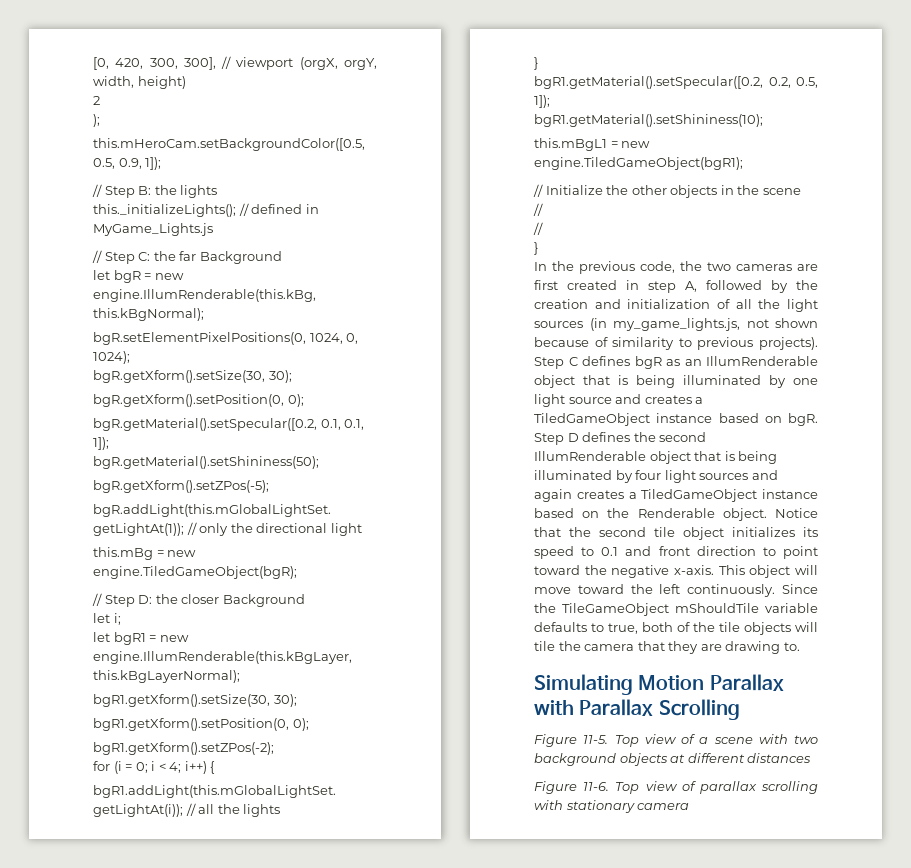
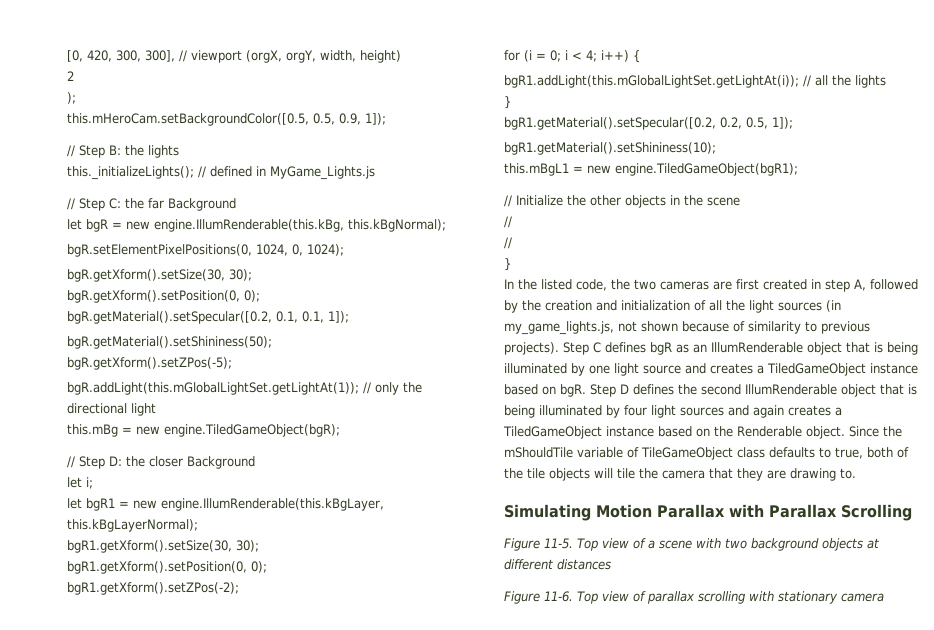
- In the previous code, the two cameras are first created in step A, followed by the creation and initialization of all the light sources (in my_game_lights.js, not shown because of similarity to previous projects).
+ In the listed code, the two cameras are first created in step A, followed by the creation and initialization of all the light sources (in my_game_lights.js, not shown because of similarity to previous projects).
- Notice that the second tile object initializes its speed to 0.1 and front direction to point toward the negative x-axis. This object will move toward the left continuously.
- Since the TileGameObject mShouldTile variable defaults to true, both of the tile objects will tile the camera that they are drawing to.
+ Since the mShouldTile variable of TileGameObject class defaults to true, both of the tile objects will tile the camera that they are drawing to.

